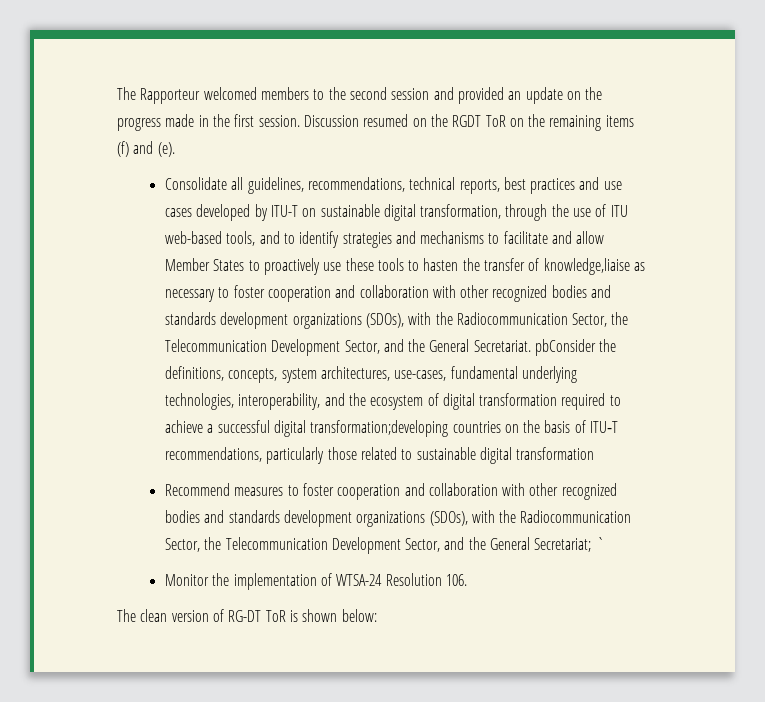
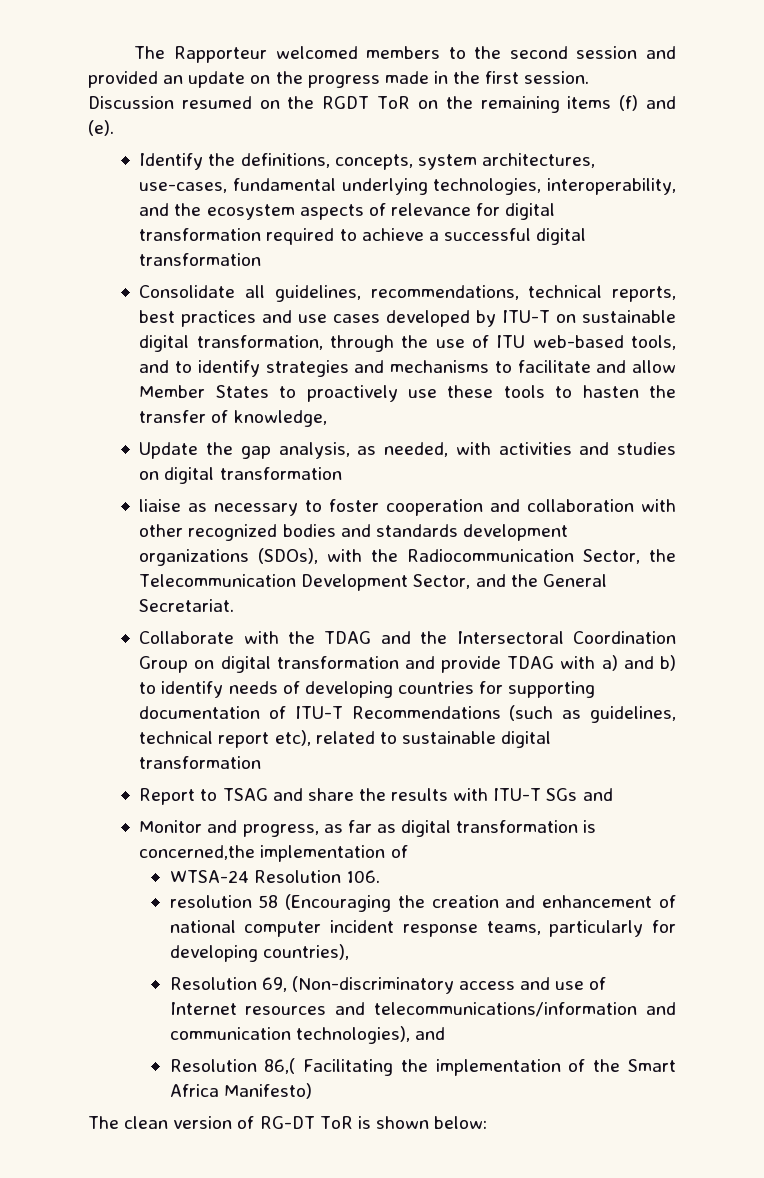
+ Identify the definitions, concepts, system architectures, use-cases, fundamental underlying technologies, interoperability, and the ecosystem aspects of relevance for digital transformation required to achieve a successful digital transformation
- Consolidate all guidelines, recommendations, technical reports, best practices and use cases developed by ITU-T on sustainable digital transformation, through the use of ITU web-based tools, and to identify strategies and mechanisms to facilitate and allow Member States to proactively use these tools to hasten the transfer of knowledge,liaise as necessary to foster cooperation and collaboration with other recognized bodies and standards development organizations (SDOs), with the Radiocommunication Sector, the Telecommunication Development Sector, and the General Secretariat. pbConsider the definitions, concepts, system architectures, use-cases, fundamental underlying technologies, interoperability, and the ecosystem of digital transformation required to achieve a successful digital transformation;developing countries on the basis of ITU‑T recommendations, particularly those related to sustainable digital transformation
+ Consolidate all guidelines, recommendations, technical reports, best practices and use cases developed by ITU-T on sustainable digital transformation, through the use of ITU web-based tools, and to identify strategies and mechanisms to facilitate and allow Member States to proactively use these tools to hasten the transfer of knowledge,
+ Update the gap analysis, as needed, with activities and studies on digital transformation
+ liaise as necessary to foster cooperation and collaboration with other recognized bodies and standards development organizations (SDOs), with the Radiocommunication Sector, the Telecommunication Development Sector, and the General Secretariat.
+ Collaborate with the TDAG and the Intersectoral Coordination Group on digital transformation and provide TDAG with a) and b) to identify needs of developing countries for supporting documentation of ITU-T Recommendations (such as guidelines, technical report etc), related to sustainable digital transformation
- Recommend measures to foster cooperation and collaboration with other recognized bodies and standards development organizations (SDOs), with the Radiocommunication Sector, the Telecommunication Development Sector, and the General Secretariat; `
- Monitor the implementation of WTSA-24 Resolution 106.
+ Report to TSAG and share the results with ITU-T SGs and
+ Monitor and progress, as far as digital transformation is concerned,the implementation of
+ WTSA-24 Resolution 106.
+ resolution 58 (Encouraging the creation and enhancement of national computer incident response teams, particularly for developing countries),
+ Resolution 69, (Non-discriminatory access and use of Internet resources and telecommunications/information and communication technologies), and
+ Resolution 86,( Facilitating the implementation of the Smart Africa Manifesto)

